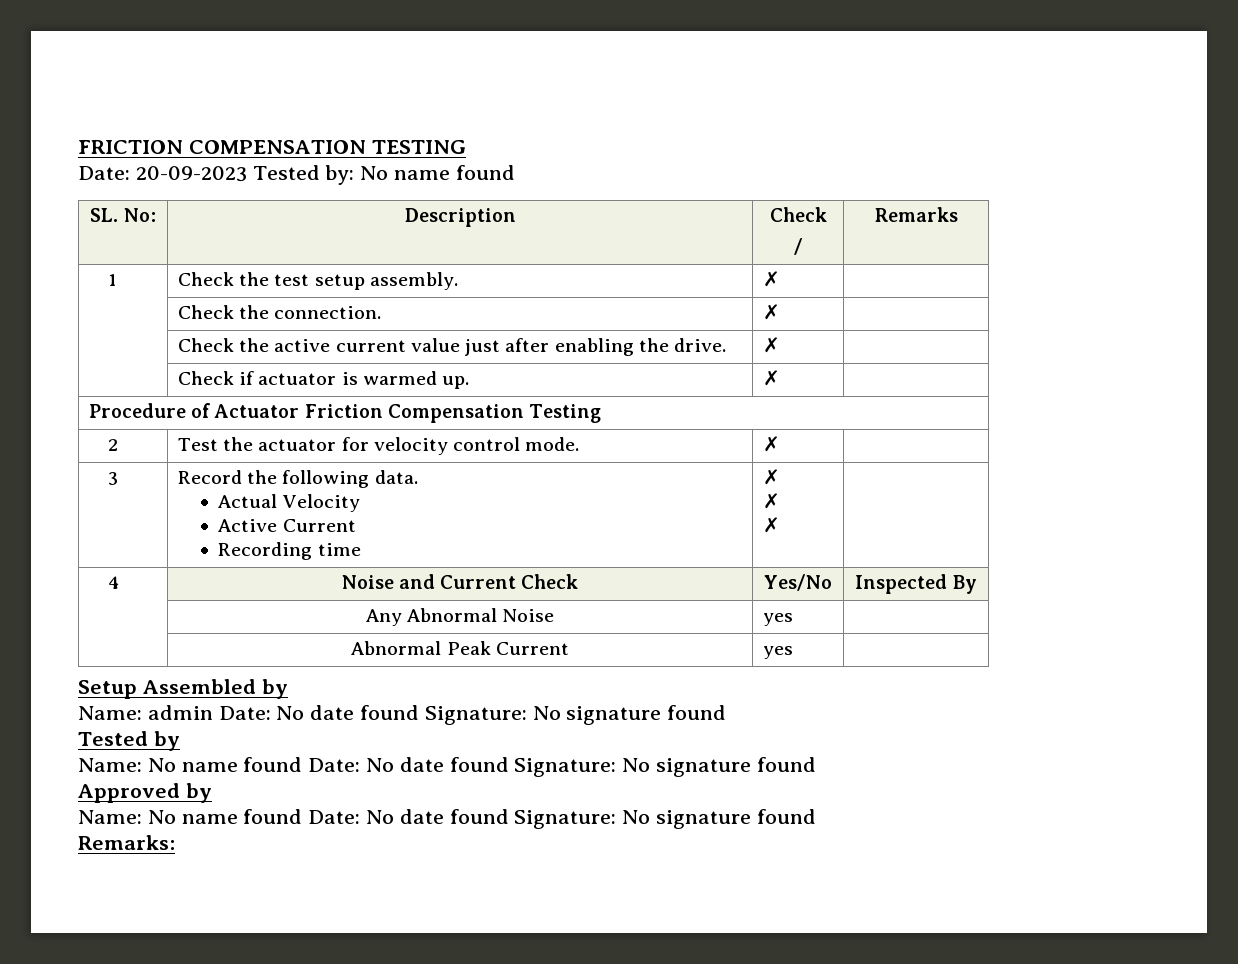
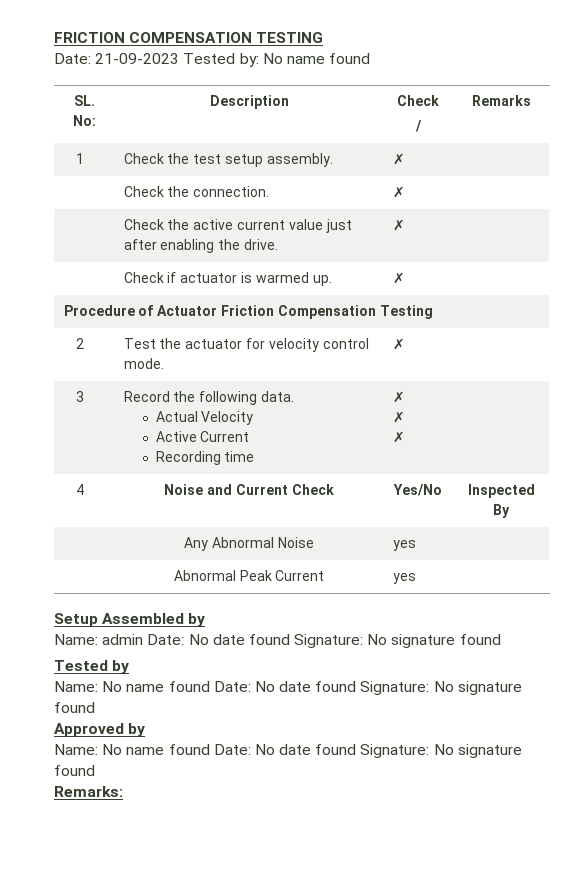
- Date: 20-09-2023 Tested by: No name found
+ Date: 21-09-2023 Tested by: No name found

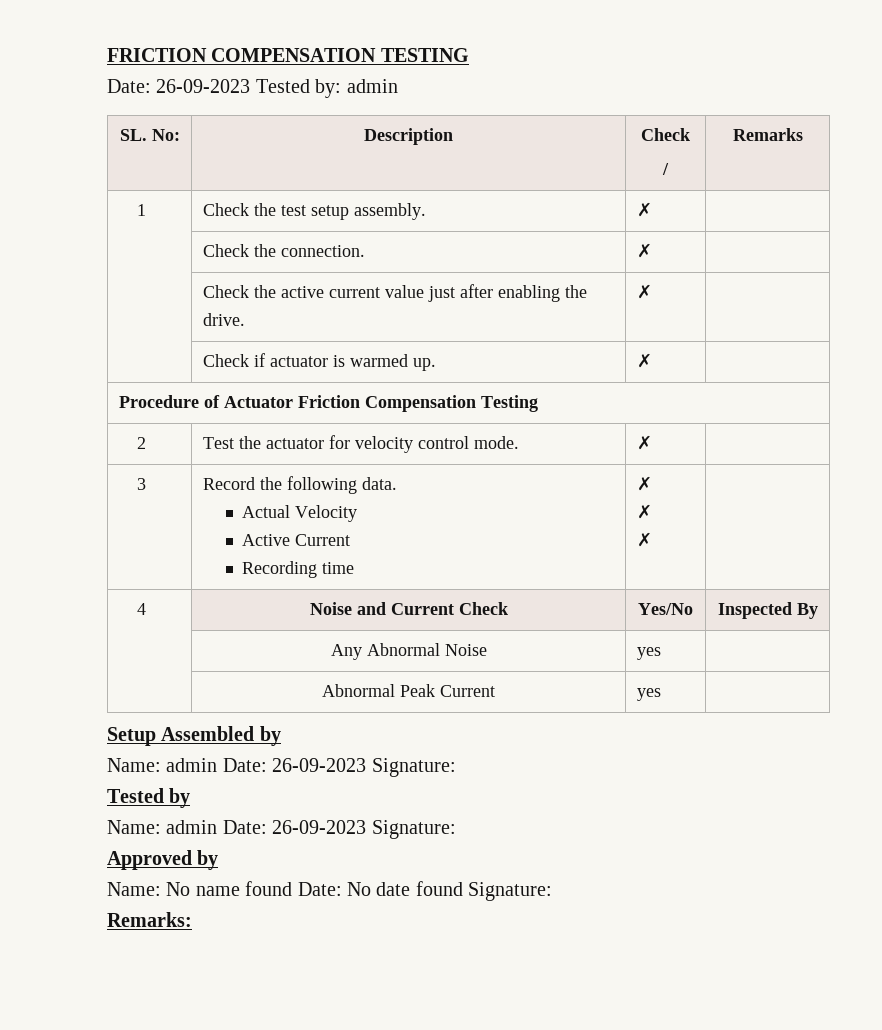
- Date: 21-09-2023 Tested by: No name found
+ Date: 26-09-2023 Tested by: admin
  Setup Assembled by
- Name: admin Date: No date found Signature: No signature found
+ Name: admin Date: 26-09-2023 Signature:
  Tested by
- Name: No name found Date: No date found Signature: No signature found
+ Name: admin Date: 26-09-2023 Signature:
  Approved by
- Name: No name found Date: No date found Signature: No signature found
+ Name: No name found Date: No date found Signature:

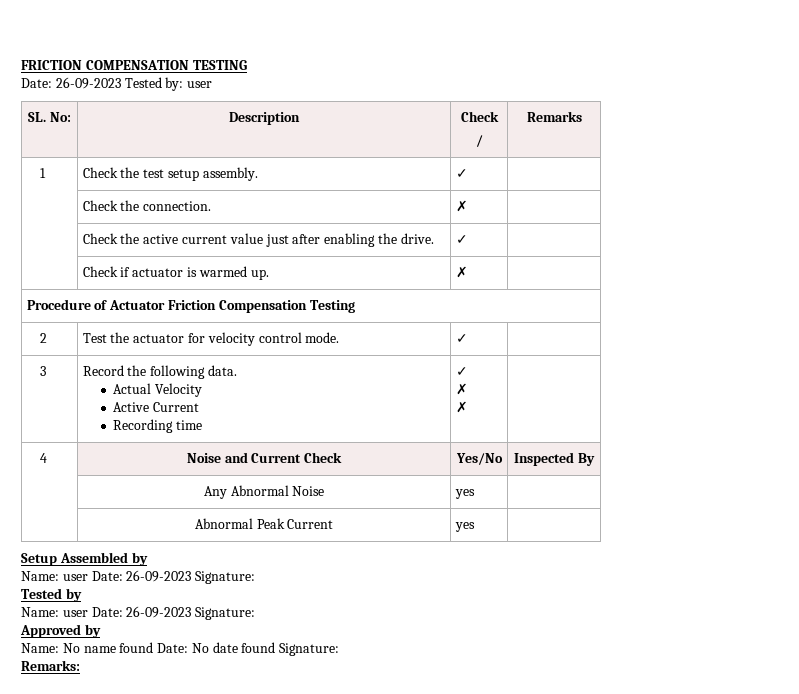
- Date: 26-09-2023 Tested by: admin
+ Date: 26-09-2023 Tested by: user
- 1 | Check the test setup assembly. | ✗ |
+ 1 | Check the test setup assembly. | ✓ |
- | Check the active current value just after enabling the drive. | ✗ |
+ | Check the active current value just after enabling the drive. | ✓ |
- 2 | Test the actuator for velocity control mode. | ✗ |
+ 2 | Test the actuator for velocity control mode. | ✓ |
  3 | Record the following data.
  Actual Velocity
  Active Current
- Recording time | ✗
+ Recording time | ✓
  Setup Assembled by
- Name: admin Date: 26-09-2023 Signature:
+ Name: user Date: 26-09-2023 Signature:
  Tested by
- Name: admin Date: 26-09-2023 Signature:
+ Name: user Date: 26-09-2023 Signature:

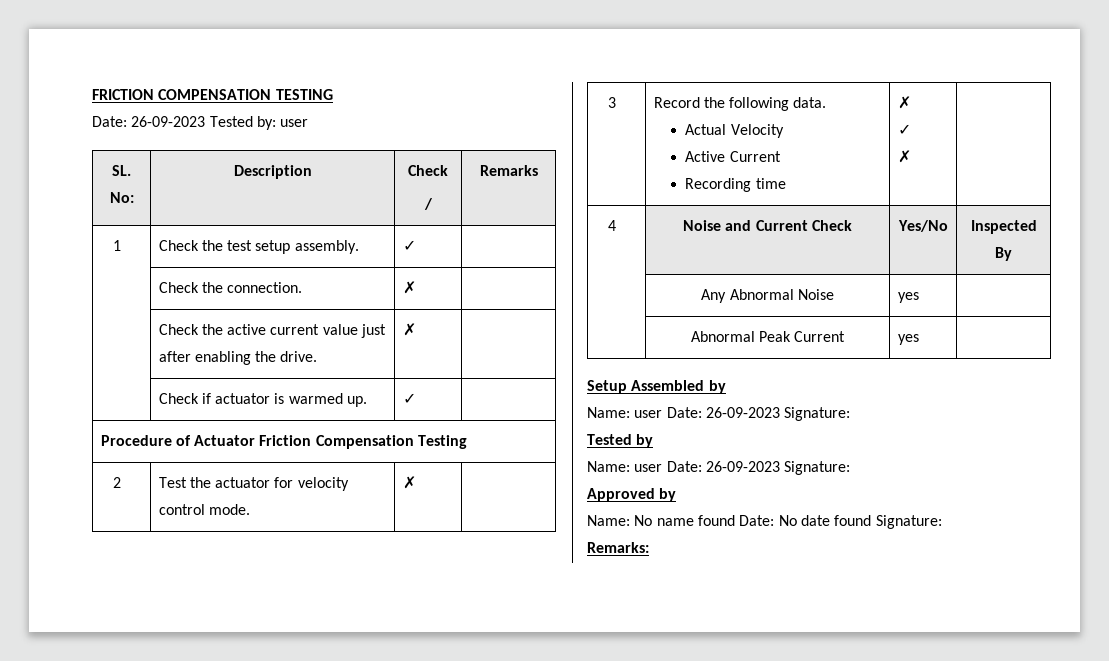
- | Check the active current value just after enabling the drive. | ✓ |
+ | Check the active current value just after enabling the drive. | ✗ |
- | Check if actuator is warmed up. | ✗ |
+ | Check if actuator is warmed up. | ✓ |
- 2 | Test the actuator for velocity control mode. | ✓ |
+ 2 | Test the actuator for velocity control mode. | ✗ |
  3 | Record the following data.
  Actual Velocity
  Active Current
- Recording time | ✓
- ✗
+ Recording time | ✗
+ ✓

